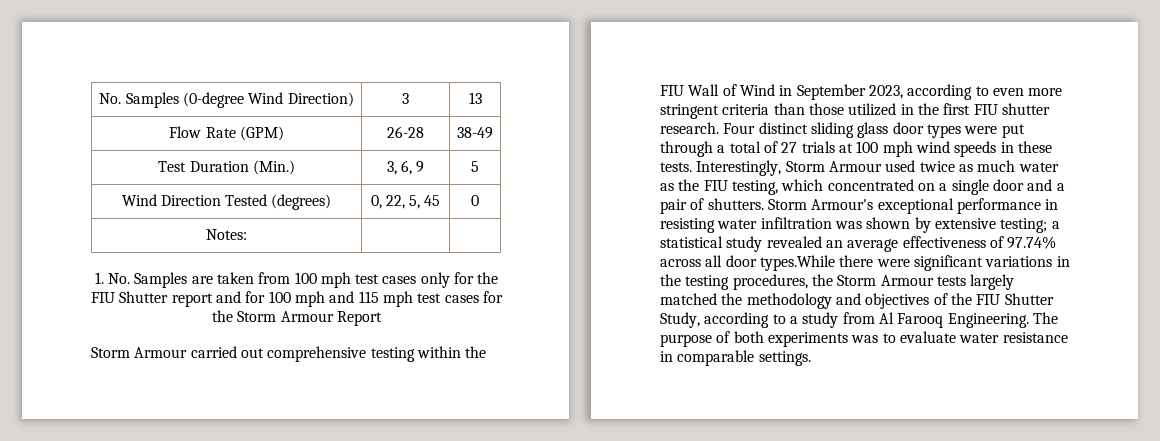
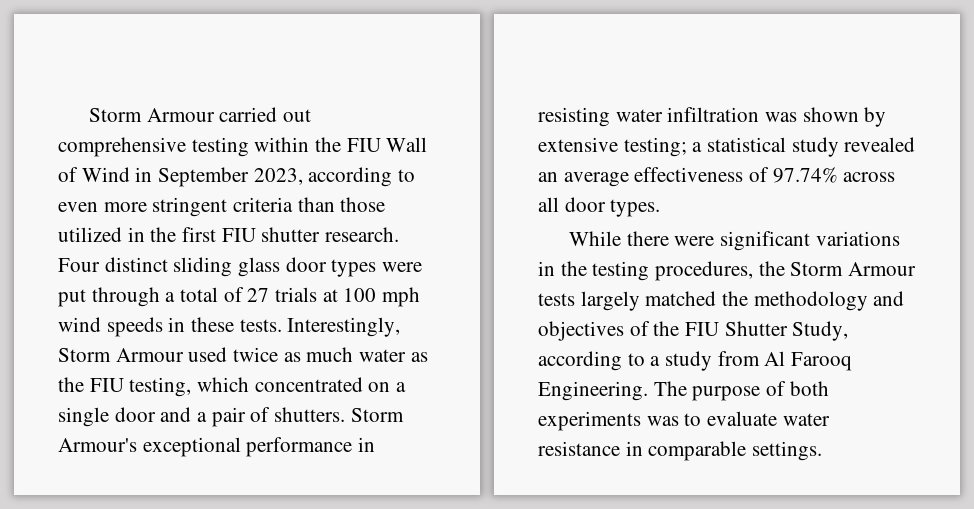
- No. Samples (0-degree Wind Direction) | 3 | 13
- Flow Rate (GPM) | 26-28 | 38-49
- Test Duration (Min.) | 3, 6, 9 | 5
- Wind Direction Tested (degrees) | 0, 22, 5, 45 | 0
- Notes: | |
- 1. No. Samples are taken from 100 mph test cases only for the FIU Shutter report and for 100 mph and 115 mph test cases for the Storm Armour Report
- Storm Armour's exceptional performance in resisting water infiltration was shown by extensive testing; a statistical study revealed an average effectiveness of 97.74% across all door types.While there were significant variations in the testing procedures, the Storm Armour tests largely matched the methodology and objectives of the FIU Shutter Study, according to a study from Al Farooq Engineering.
+ Storm Armour's exceptional performance in resisting water infiltration was shown by extensive testing; a statistical study revealed an average effectiveness of 97.74% across all door types.
+ While there were significant variations in the testing procedures, the Storm Armour tests largely matched the methodology and objectives of the FIU Shutter Study, according to a study from Al Farooq Engineering.

